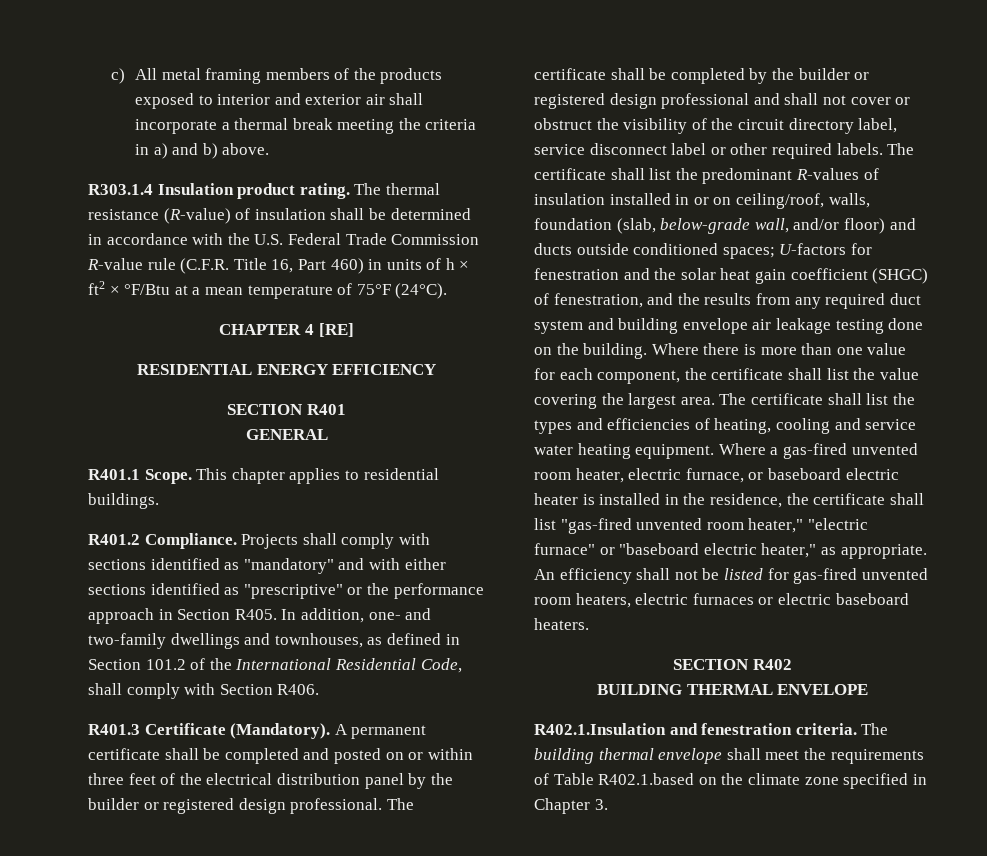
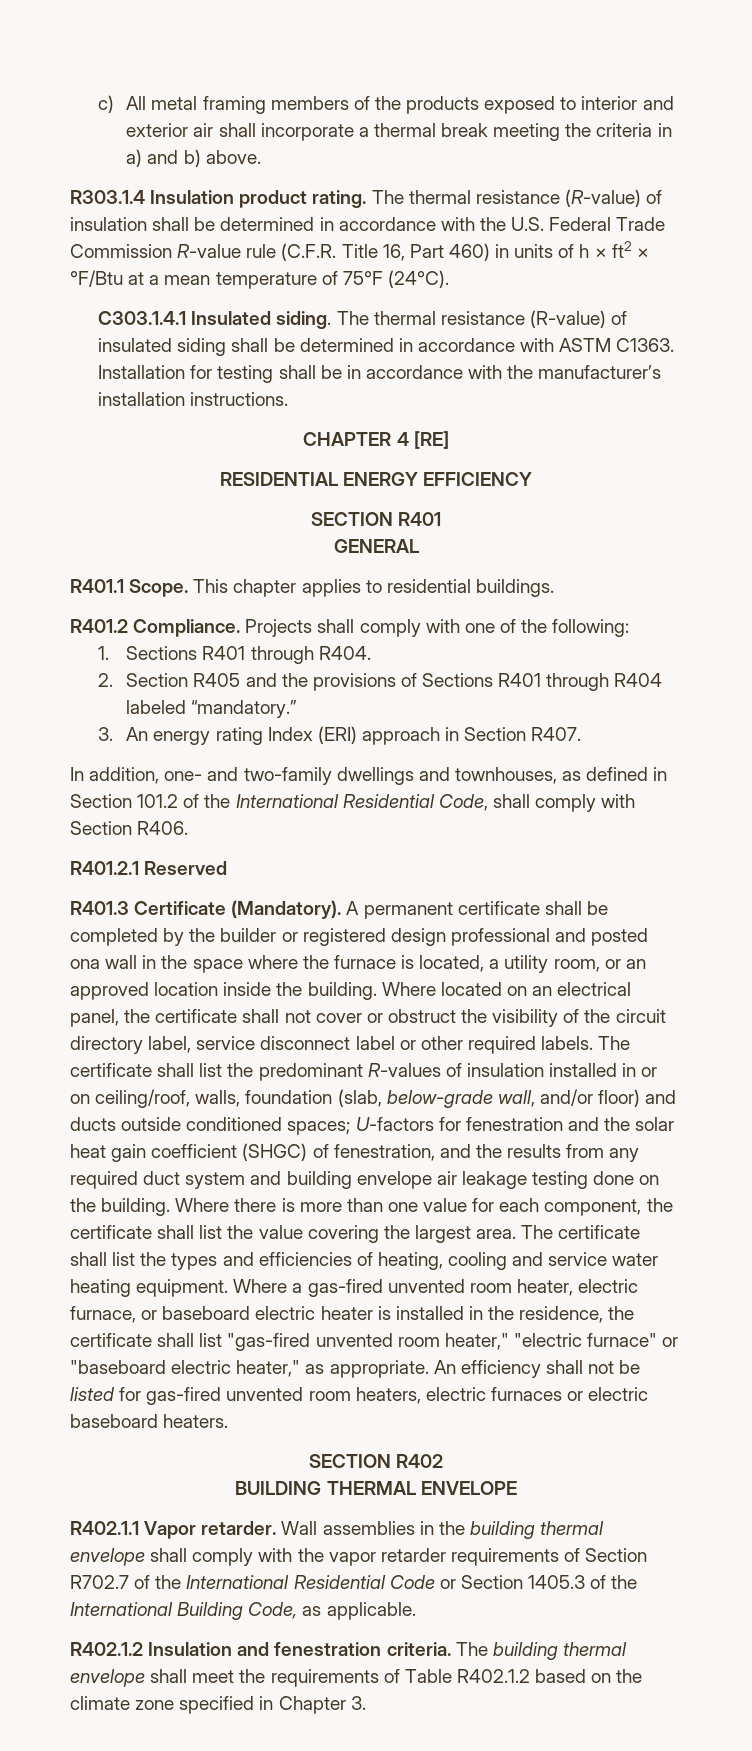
+ C303.1.4.1 Insulated siding. The thermal resistance (R-value) of insulated siding shall be determined in accordance with ASTM C1363. Installation for testing shall be in accordance with the manufacturer’s installation instructions.
- Projects shall comply with sections identified as "mandatory" and with either sections identified as "prescriptive" or the performance approach in Section R405. In addition, one- and two-family dwellings and townhouses, as defined in Section 101.2 of the International Residential Code, shall comply with Section R406.
+ Projects shall comply with one of the following:
+ 1. Sections R401 through R404.
+ 2. Section R405 and the provisions of Sections R401 through R404 labeled “mandatory.”
+ 3. An energy rating Index (ERI) approach in Section R407.
+ In addition, one- and two-family dwellings and townhouses, as defined in Section 101.2 of the International Residential Code, shall comply with Section R406.
+ R401.2.1 Reserved
- A permanent certificate shall be completed and posted on or within three feet of the electrical distribution panel by the builder or registered design professional. The certificate shall be completed by the builder or registered design professional and shall not cover or obstruct the visibility of the circuit directory label, service disconnect label or other required labels.
+ A permanent certificate shall be completed by the builder or registered design professional and posted ona wall in the space where the furnace is located, a utility room, or an approved location inside the building. Where located on an electrical panel, the certificate shall not cover or obstruct the visibility of the circuit directory label, service disconnect label or other required labels.
- R402.1.Insulation and fenestration criteria.
+ R402.1.1 Vapor retarder. Wall assemblies in the building thermal envelope shall comply with the vapor retarder requirements of Section R702.7 of the International Residential Code or Section 1405.3 of the International Building Code, as applicable.
+ R402.1.2 Insulation and fenestration criteria.
- The building thermal envelope shall meet the requirements of Table R402.1.based on the climate zone specified in Chapter 3.
+ The building thermal envelope shall meet the requirements of Table R402.1.2 based on the climate zone specified in Chapter 3.

